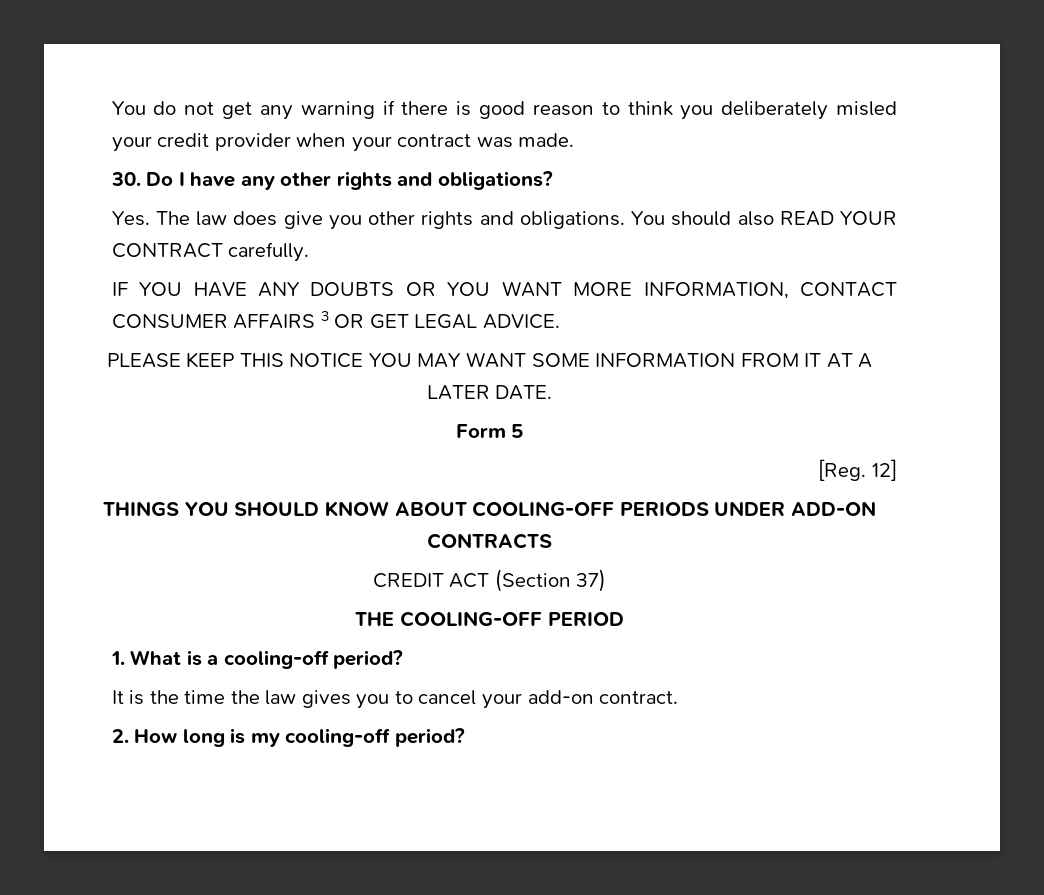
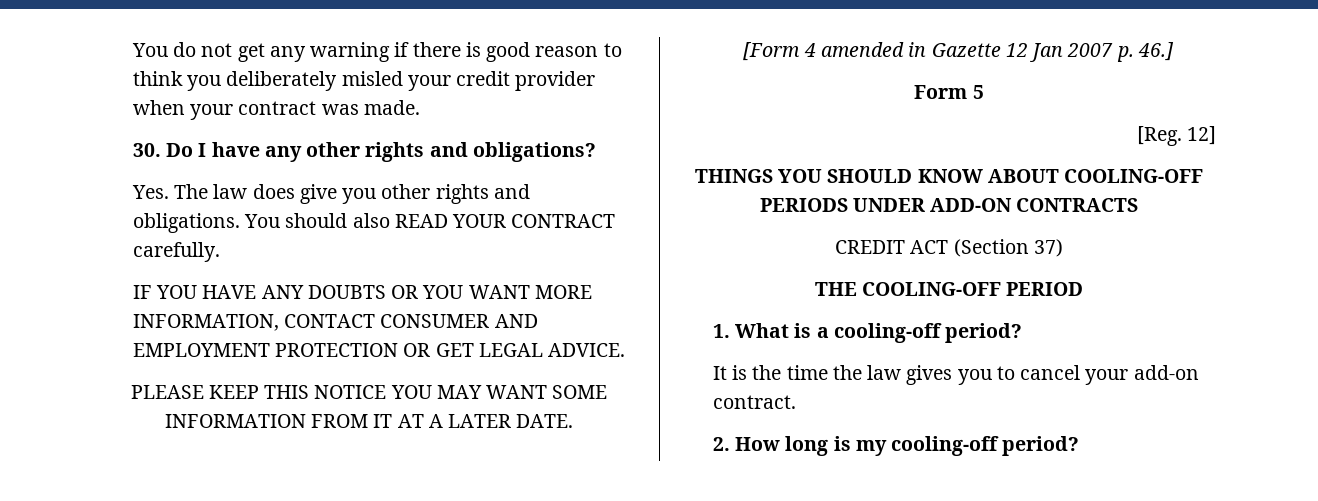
- IF YOU HAVE ANY DOUBTS OR YOU WANT MORE INFORMATION, CONTACT CONSUMER AFFAIRS 3 OR GET LEGAL ADVICE.
+ IF YOU HAVE ANY DOUBTS OR YOU WANT MORE INFORMATION, CONTACT CONSUMER AND EMPLOYMENT PROTECTION OR GET LEGAL ADVICE.
+ [Form 4 amended in Gazette 12 Jan 2007 p. 46.]

